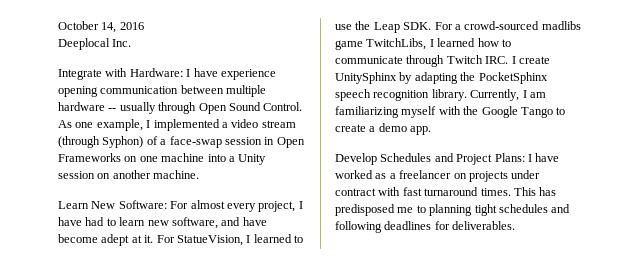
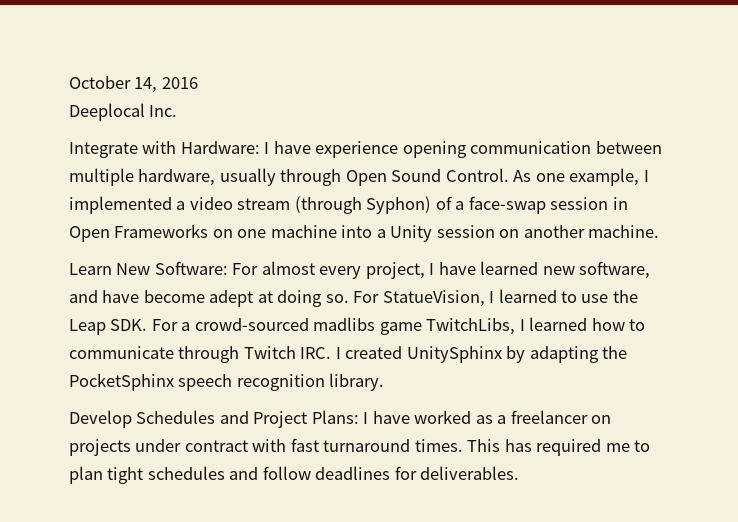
- Integrate with Hardware: I have experience opening communication between multiple hardware -- usually through Open Sound Control.
+ Integrate with Hardware: I have experience opening communication between multiple hardware, usually through Open Sound Control.
- Learn New Software: For almost every project, I have had to learn new software, and have become adept at it.
+ Learn New Software: For almost every project, I have learned new software, and have become adept at doing so.
- For StatueVision, I learned to use the Leap SDK. For a crowd-sourced madlibs game TwitchLibs, I learned how to communicate through Twitch IRC. I create UnitySphinx by adapting the PocketSphinx speech recognition library. Currently, I am familiarizing myself with the Google Tango to create a demo app.
+ For StatueVision, I learned to use the Leap SDK. For a crowd-sourced madlibs game TwitchLibs, I learned how to communicate through Twitch IRC. I created UnitySphinx by adapting the PocketSphinx speech recognition library.
- This has predisposed me to planning tight schedules and following deadlines for deliverables.
+ This has required me to plan tight schedules and follow deadlines for deliverables.

